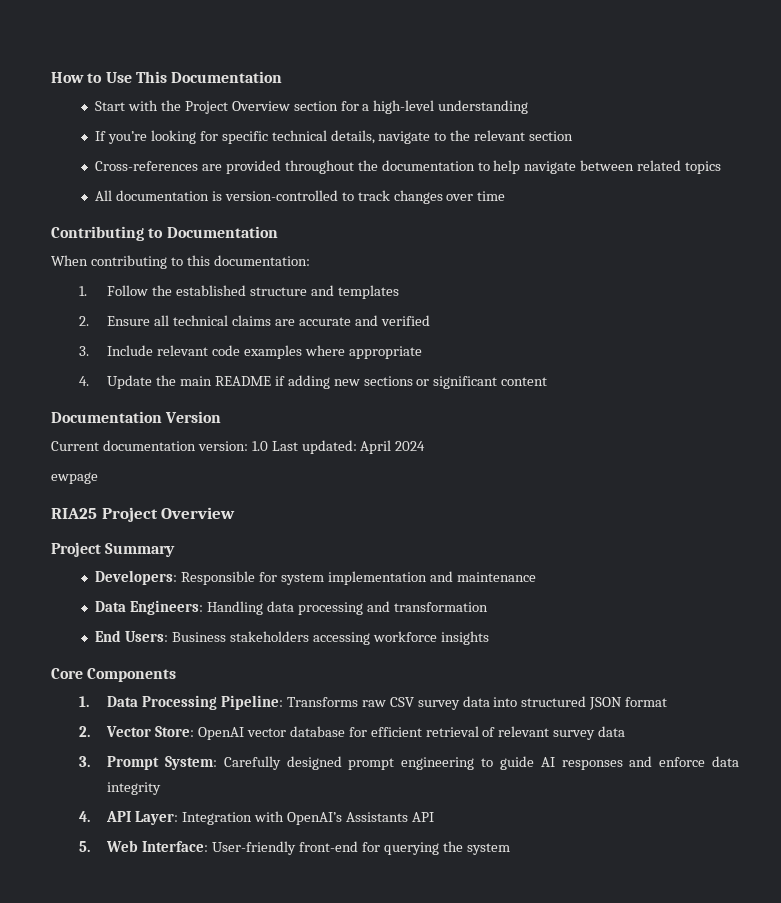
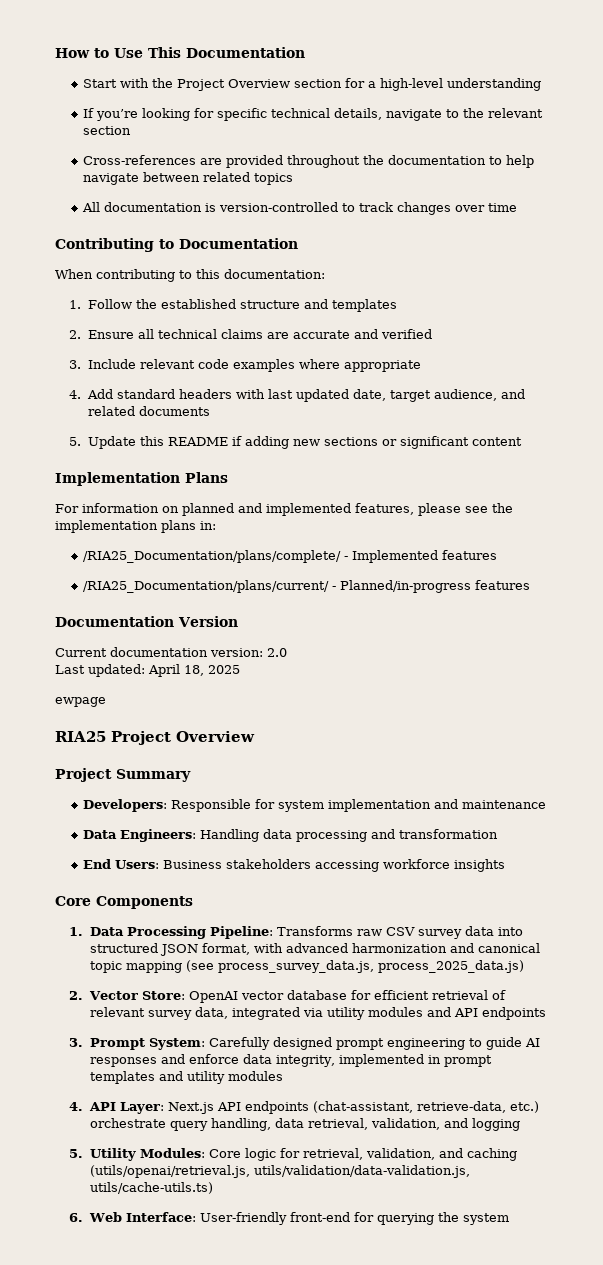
- 4. Update the main README if adding new sections or significant content
+ 4. Add standard headers with last updated date, target audience, and related documents
+ 5. Update this README if adding new sections or significant content
+ Implementation Plans
+ For information on planned and implemented features, please see the implementation plans in:
+ /RIA25_Documentation/plans/complete/ - Implemented features
+ /RIA25_Documentation/plans/current/ - Planned/in-progress features
- Current documentation version: 1.0 Last updated: April 2024
+ Current documentation version: 2.0
+ Last updated: April 18, 2025
- 1. Data Processing Pipeline: Transforms raw CSV survey data into structured JSON format
+ 1. Data Processing Pipeline: Transforms raw CSV survey data into structured JSON format, with advanced harmonization and canonical topic mapping (see process_survey_data.js, process_2025_data.js)
- 2. Vector Store: OpenAI vector database for efficient retrieval of relevant survey data
+ 2. Vector Store: OpenAI vector database for efficient retrieval of relevant survey data, integrated via utility modules and API endpoints
- 3. Prompt System: Carefully designed prompt engineering to guide AI responses and enforce data integrity
- 4. API Layer: Integration with OpenAI’s Assistants API
- 5. Web Interface: User-friendly front-end for querying the system
+ 3. Prompt System: Carefully designed prompt engineering to guide AI responses and enforce data integrity, implemented in prompt templates and utility modules
+ 4. API Layer: Next.js API endpoints (chat-assistant, retrieve-data, etc.) orchestrate query handling, data retrieval, validation, and logging
+ 5. Utility Modules: Core logic for retrieval, validation, and caching (utils/openai/retrieval.js, utils/validation/data-validation.js, utils/cache-utils.ts)
+ 6. Web Interface: User-friendly front-end for querying the system

